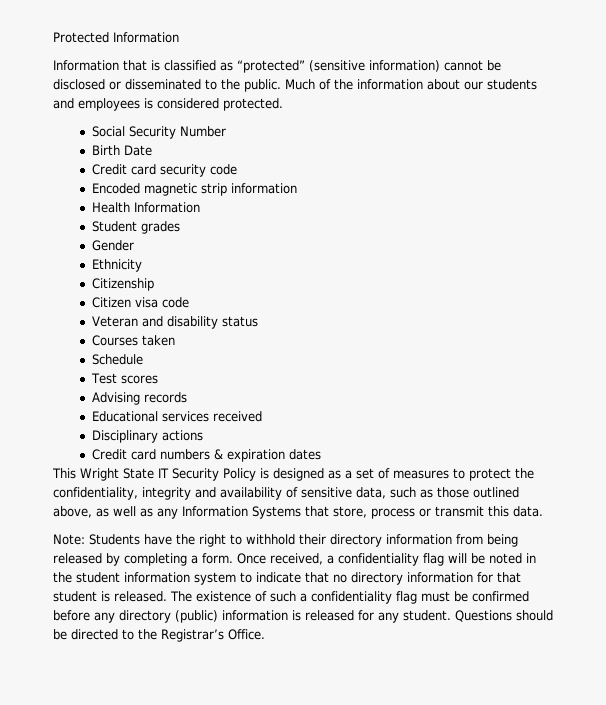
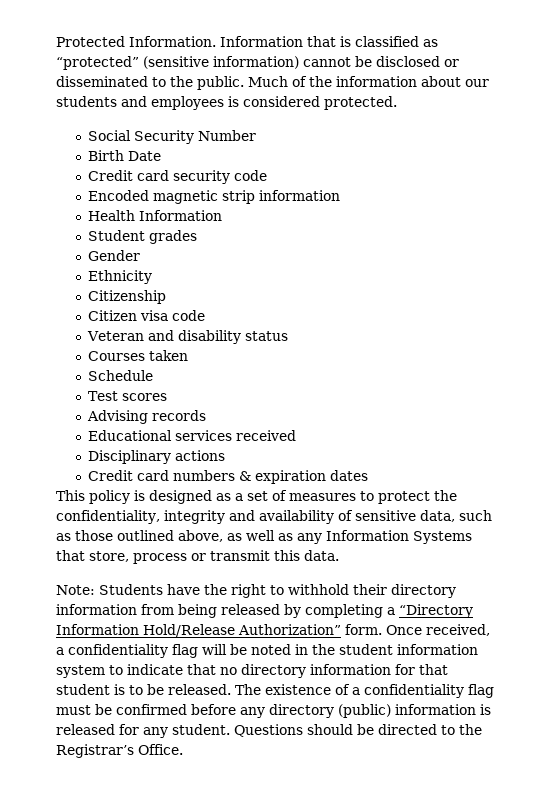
- Protected Information
- Information that is classified as “protected” (sensitive information) cannot be disclosed or disseminated to the public.
+ Protected Information. Information that is classified as “protected” (sensitive information) cannot be disclosed or disseminated to the public.
- This Wright State IT Security Policy is designed as a set of measures to protect the confidentiality, integrity and availability of sensitive data, such as those outlined above, as well as any Information Systems that store, process or transmit this data.
+ This policy is designed as a set of measures to protect the confidentiality, integrity and availability of sensitive data, such as those outlined above, as well as any Information Systems that store, process or transmit this data.
- Note: Students have the right to withhold their directory information from being released by completing a form.
+ Note: Students have the right to withhold their directory information from being released by completing a “Directory Information Hold/Release Authorization” form.
- Once received, a confidentiality flag will be noted in the student information system to indicate that no directory information for that student is released.
+ Once received, a confidentiality flag will be noted in the student information system to indicate that no directory information for that student is to be released.
- The existence of such a confidentiality flag must be confirmed before any directory (public) information is released for any student.
+ The existence of a confidentiality flag must be confirmed before any directory (public) information is released for any student.

